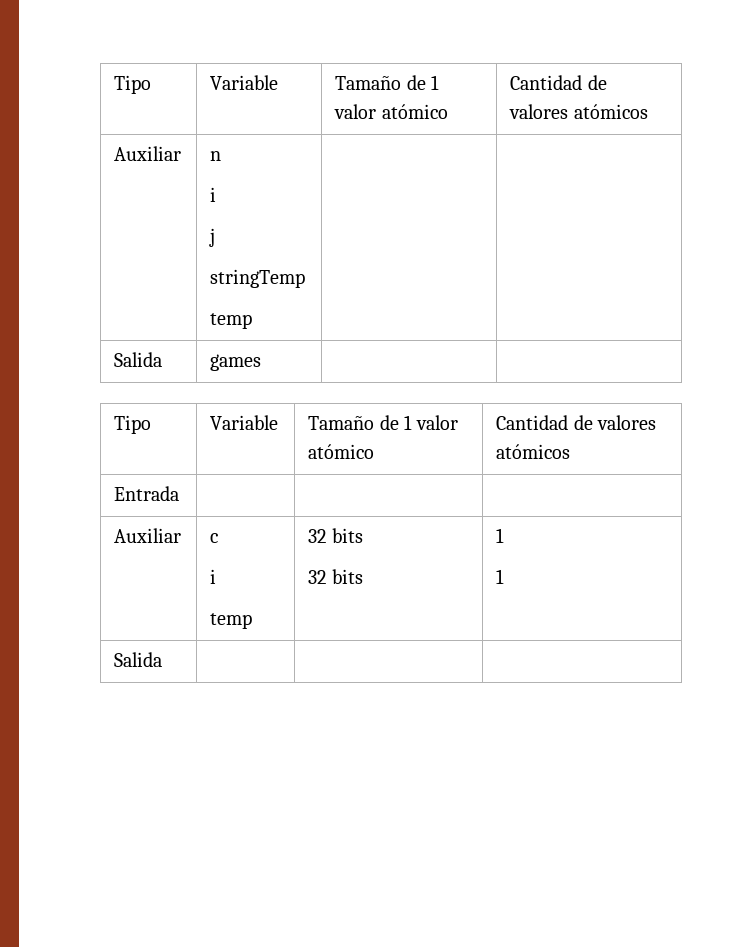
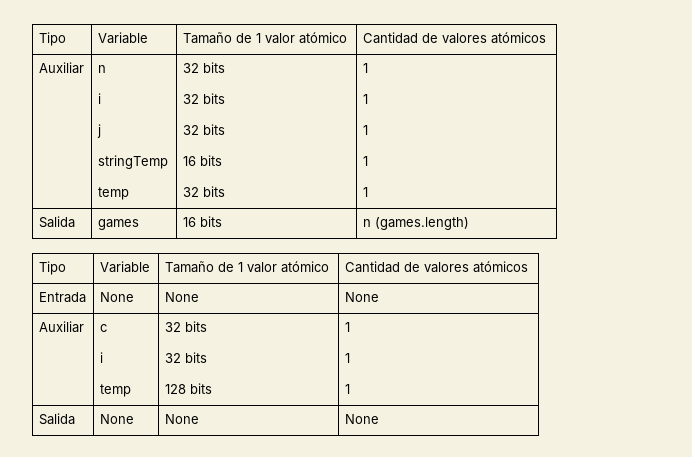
  Auxiliar | n
  i
  j
  stringTemp
- temp | |
- Salida | games | |
+ temp | 32 bits
+ 32 bits
+ 32 bits
+ 16 bits
+ 32 bits | 1
+ 1
+ 1
+ 1
+ 1
+ Salida | games | 16 bits | n (games.length)
- Entrada | | |
+ Entrada | None | None | None
  Auxiliar | c
  i
  temp | 32 bits
- 32 bits | 1
+ 32 bits
+ 128 bits | 1
  1
- Salida | | |
+ 1
+ Salida | None | None | None

